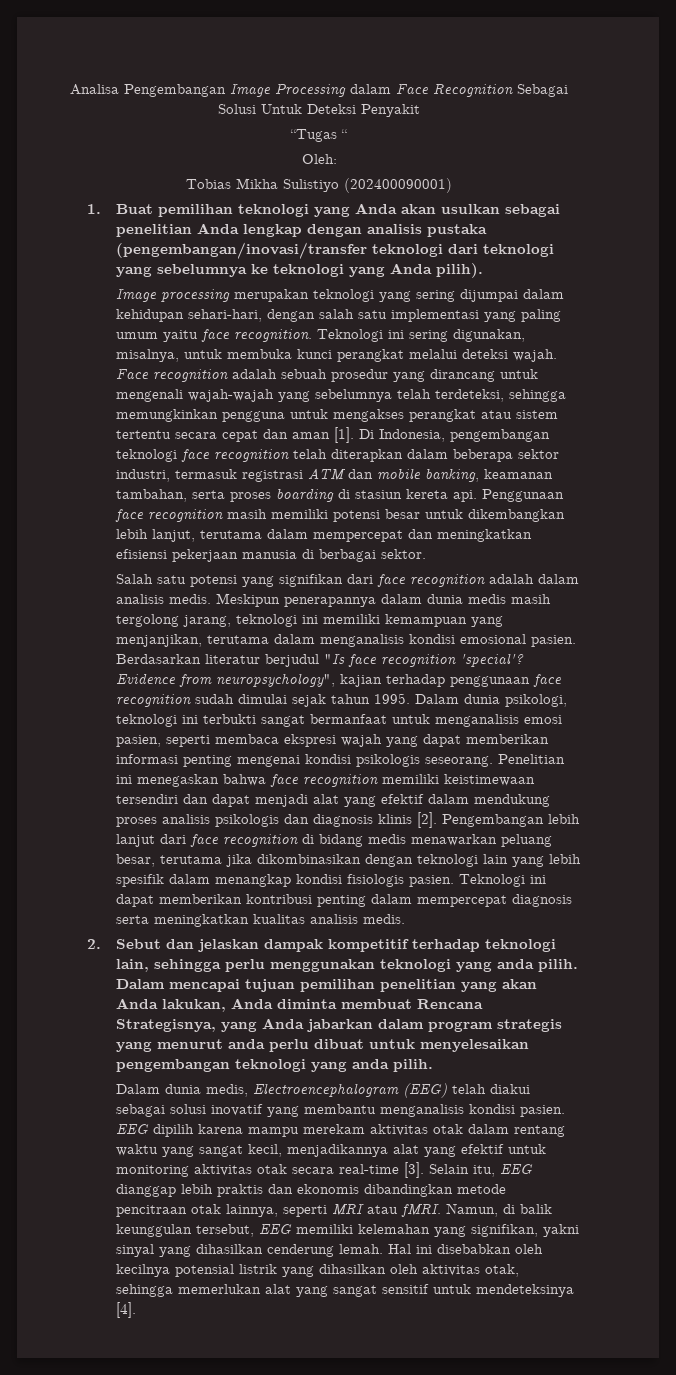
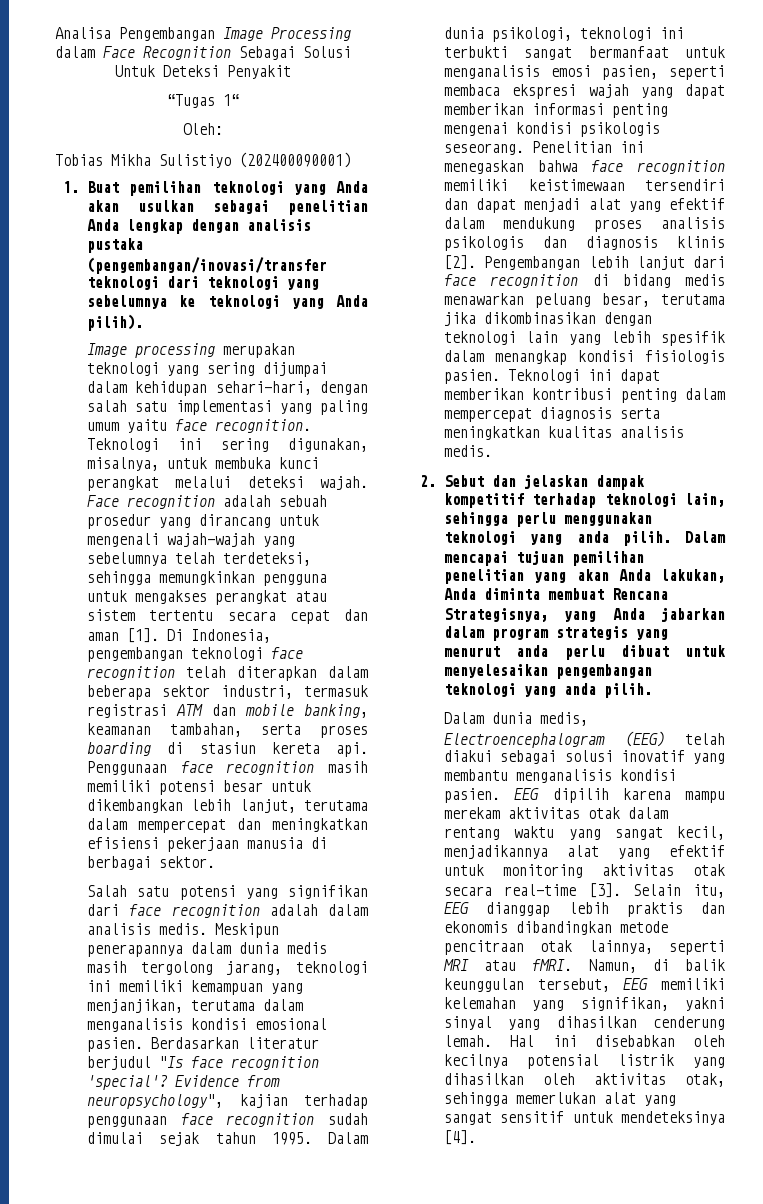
- “Tugas “
+ “Tugas 1“

